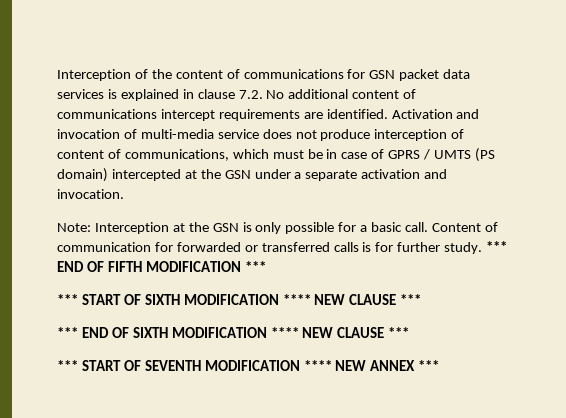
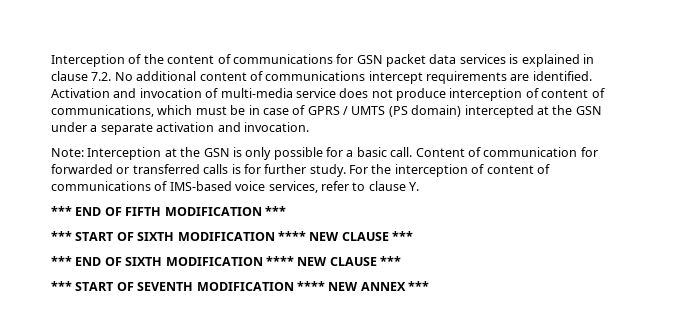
- Content of communication for forwarded or transferred calls is for further study. *** END OF FIFTH MODIFICATION ***
+ Content of communication for forwarded or transferred calls is for further study. For the interception of content of communications of IMS-based voice services, refer to clause Y.
+ *** END OF FIFTH MODIFICATION ***

